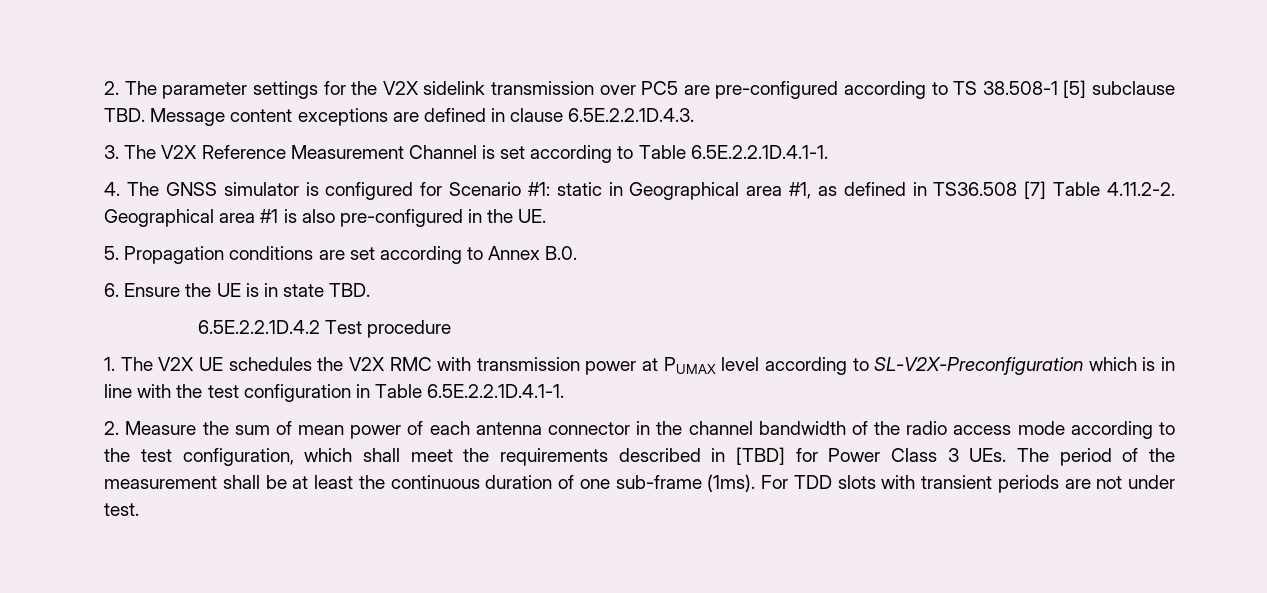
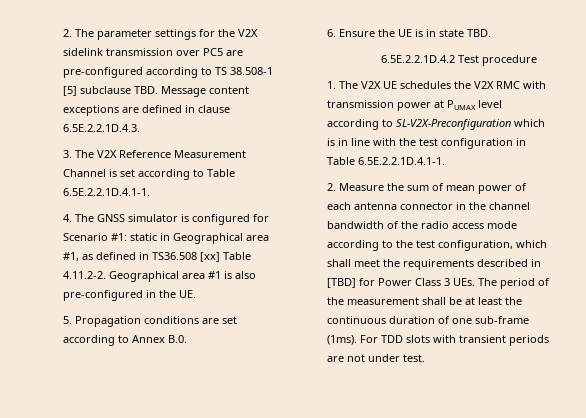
- 4. The GNSS simulator is configured for Scenario #1: static in Geographical area #1, as defined in TS36.508 [7] Table 4.11.2-2. Geographical area #1 is also pre-configured in the UE.
+ 4. The GNSS simulator is configured for Scenario #1: static in Geographical area #1, as defined in TS36.508 [xx] Table 4.11.2-2. Geographical area #1 is also pre-configured in the UE.

